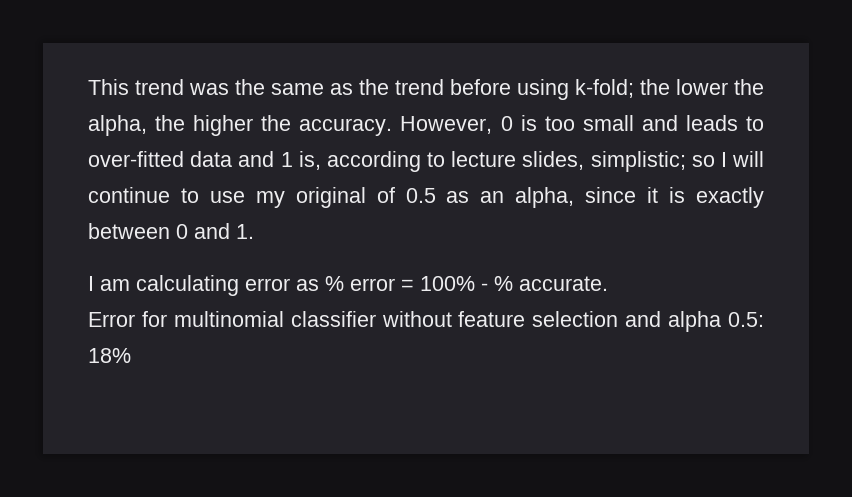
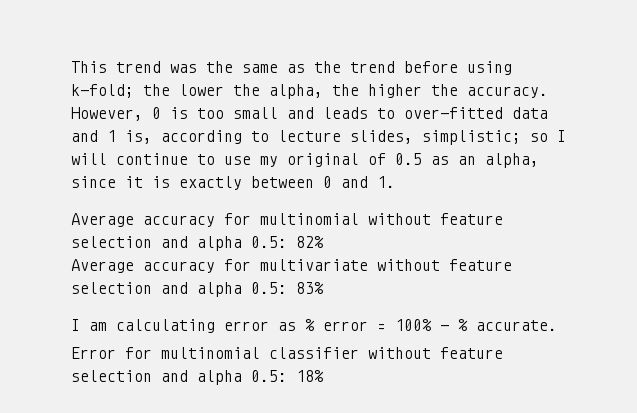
+ Average accuracy for multinomial without feature selection and alpha 0.5: 82%
+ Average accuracy for multivariate without feature selection and alpha 0.5: 83%

